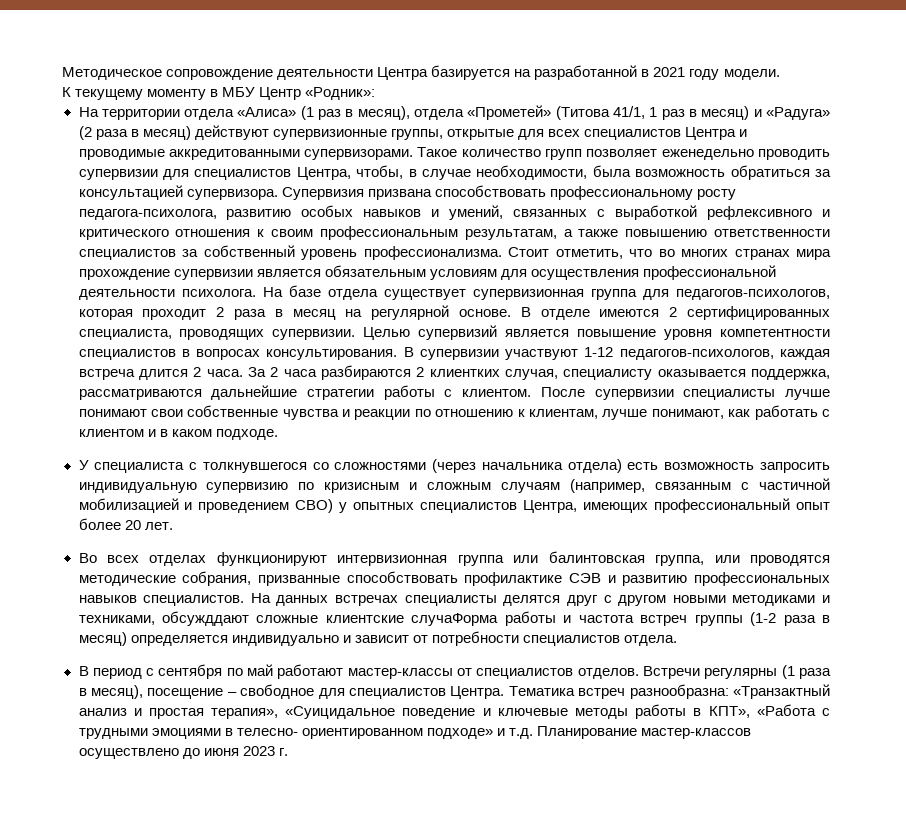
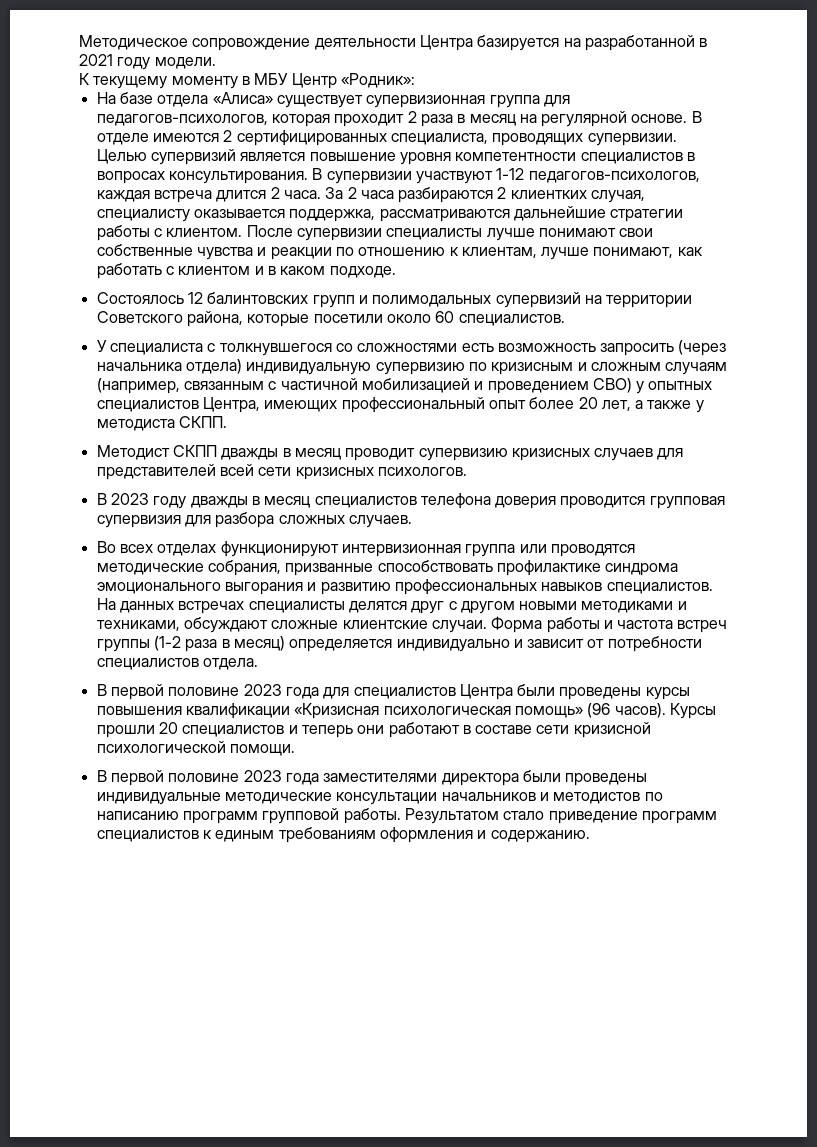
- На территории отдела «Алиса» (1 раз в месяц), отдела «Прометей» (Титова 41/1, 1 раз в месяц) и «Радуга» (2 раза в месяц) действуют супервизионные группы, открытые для всех специалистов Центра и проводимые аккредитованными супервизорами. Такое количество групп позволяет еженедельно проводить супервизии для специалистов Центра, чтобы, в случае необходимости, была возможность обратиться за консультацией супервизора. Супервизия призвана способствовать профессиональному росту педагога-психолога, развитию особых навыков и умений, связанных с выработкой рефлексивного и критического отношения к своим профессиональным результатам, а также повышению ответственности специалистов за собственный уровень профессионализма. Стоит отметить, что во многих странах мира прохождение супервизии является обязательным условиям для осуществления профессиональной деятельности психолога. На базе отдела существует супервизионная группа для педагогов-психологов, которая проходит 2 раза в месяц на регулярной основе.
+ На базе отдела «Алиса» существует супервизионная группа для педагогов-психологов, которая проходит 2 раза в месяц на регулярной основе.
+ Состоялось 12 балинтовских групп и полимодальных супервизий на территории Советского района, которые посетили около 60 специалистов.
- У специалиста с толкнувшегося со сложностями (через начальника отдела) есть возможность запросить индивидуальную супервизию по кризисным и сложным случаям (например, связанным с частичной мобилизацией и проведением СВО) у опытных специалистов Центра, имеющих профессиональный опыт более 20 лет.
+ У специалиста с толкнувшегося со сложностями есть возможность запросить (через начальника отдела) индивидуальную супервизию по кризисным и сложным случаям (например, связанным с частичной мобилизацией и проведением СВО) у опытных специалистов Центра, имеющих профессиональный опыт более 20 лет, а также у методиста СКПП.
+ Методист СКПП дважды в месяц проводит супервизию кризисных случаев для представителей всей сети кризисных психологов.
+ В 2023 году дважды в месяц специалистов телефона доверия проводится групповая супервизия для разбора сложных случаев.
- Во всех отделах функционируют интервизионная группа или балинтовская группа, или проводятся методические собрания, призванные способствовать профилактике СЭВ и развитию профессиональных навыков специалистов.
+ Во всех отделах функционируют интервизионная группа или проводятся методические собрания, призванные способствовать профилактике синдрома эмоционального выгорания и развитию профессиональных навыков специалистов.
- На данных встречах специалисты делятся друг с другом новыми методиками и техниками, обсужддают сложные клиентские случаФорма работы и частота встреч группы (1-2 раза в месяц) определяется индивидуально и зависит от потребности специалистов отдела.
+ На данных встречах специалисты делятся друг с другом новыми методиками и техниками, обсуждают сложные клиентские случаи. Форма работы и частота встреч группы (1-2 раза в месяц) определяется индивидуально и зависит от потребности специалистов отдела.
- В период с сентября по май работают мастер-классы от специалистов отделов. Встречи регулярны (1 раза в месяц), посещение – свободное для специалистов Центра. Тематика встреч разнообразна: «Транзактный анализ и простая терапия», «Суицидальное поведение и ключевые методы работы в КПТ», «Работа с трудными эмоциями в телесно- ориентированном подходе» и т.д. Планирование мастер-классов осуществлено до июня 2023 г.
+ В первой половине 2023 года для специалистов Центра были проведены курсы повышения квалификации «Кризисная психологическая помощь» (96 часов). Курсы прошли 20 специалистов и теперь они работают в составе сети кризисной психологической помощи.
+ В первой половине 2023 года заместителями директора были проведены индивидуальные методические консультации начальников и методистов по написанию программ групповой работы. Результатом стало приведение программ специалистов к единым требованиям оформления и содержанию.

